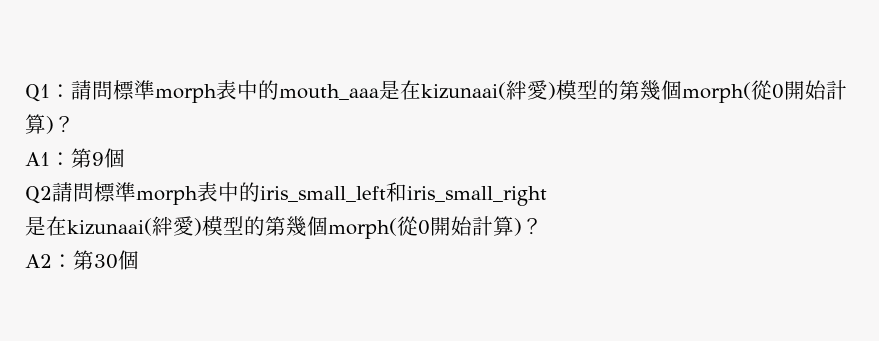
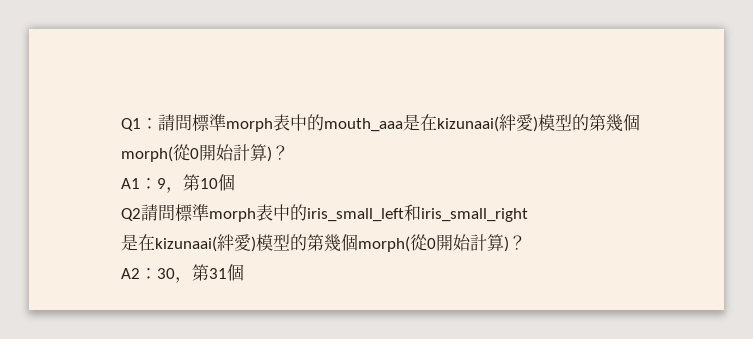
- A1：第9個
+ A1：9，第10個
- A2：第30個
+ A2：30，第31個

